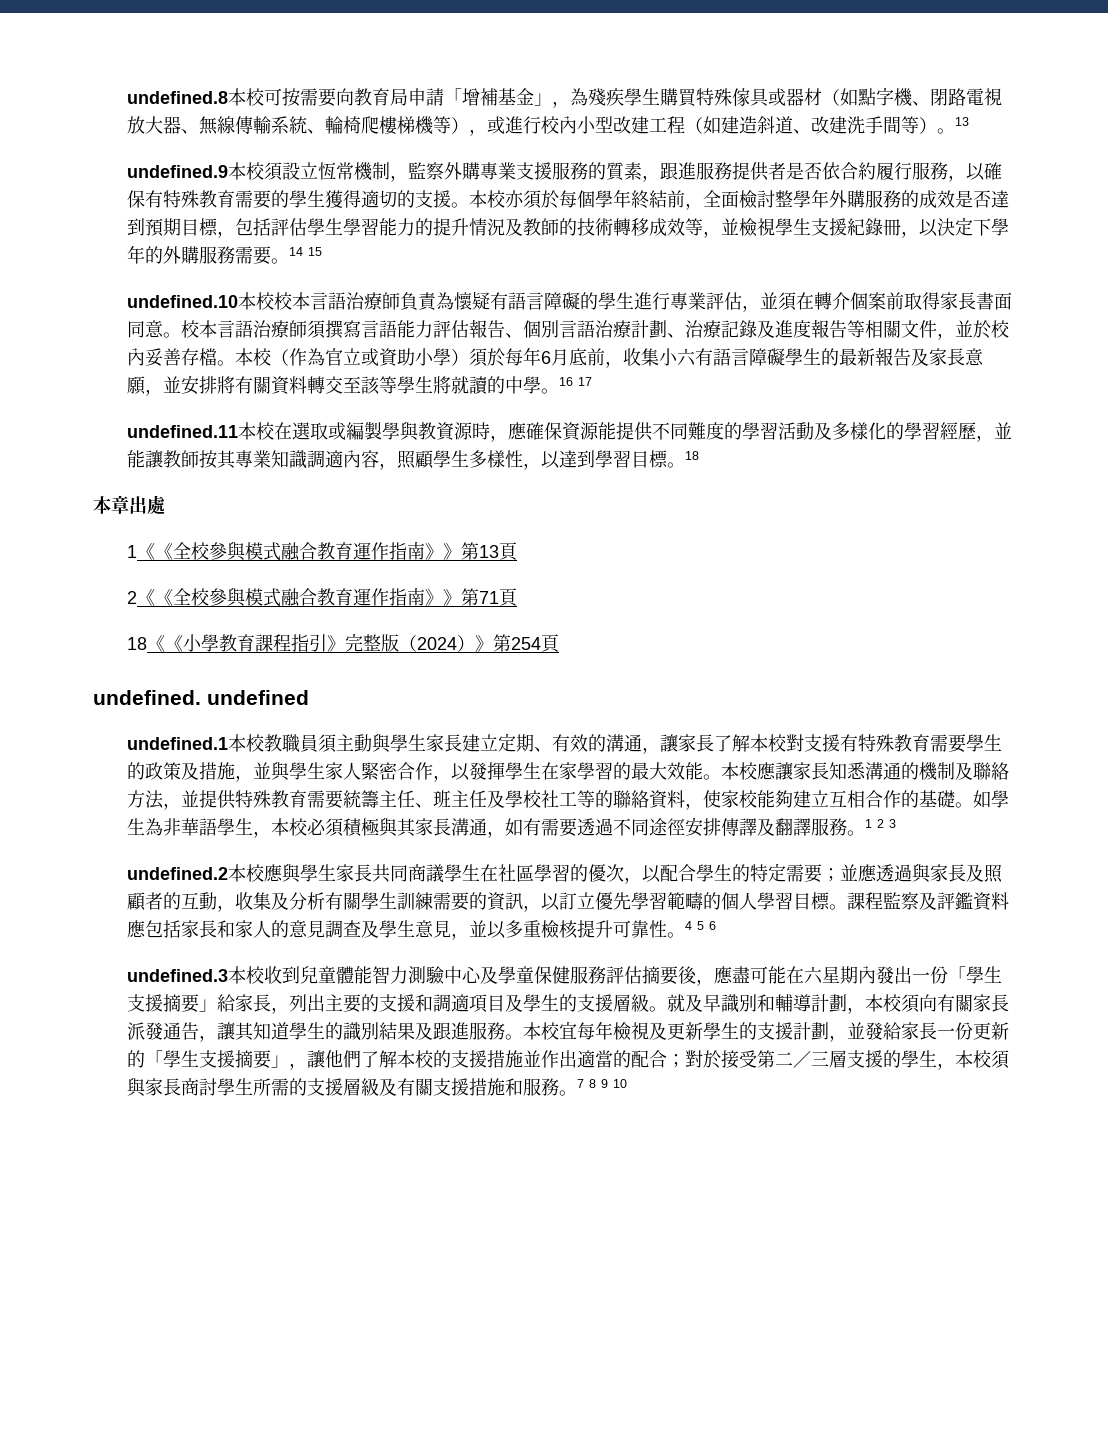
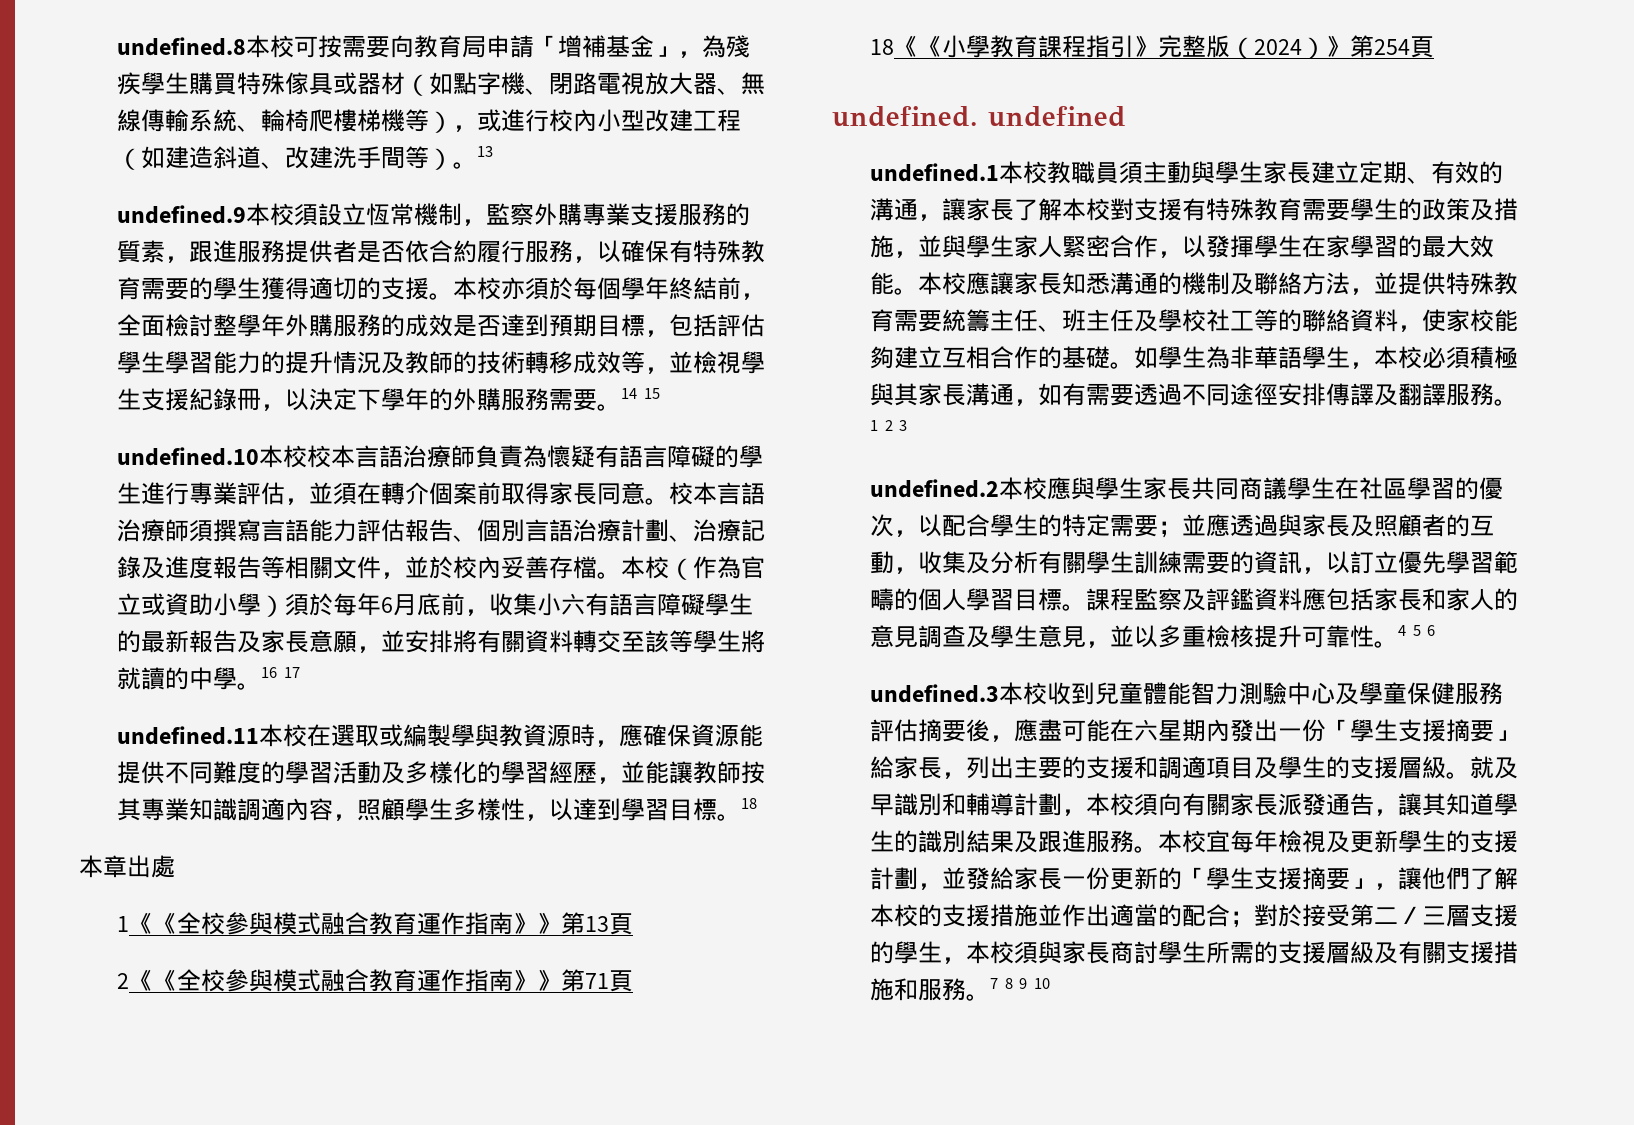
- undefined.10本校校本言語治療師負責為懷疑有語言障礙的學生進行專業評估，並須在轉介個案前取得家長書面同意。
+ undefined.10本校校本言語治療師負責為懷疑有語言障礙的學生進行專業評估，並須在轉介個案前取得家長同意。

